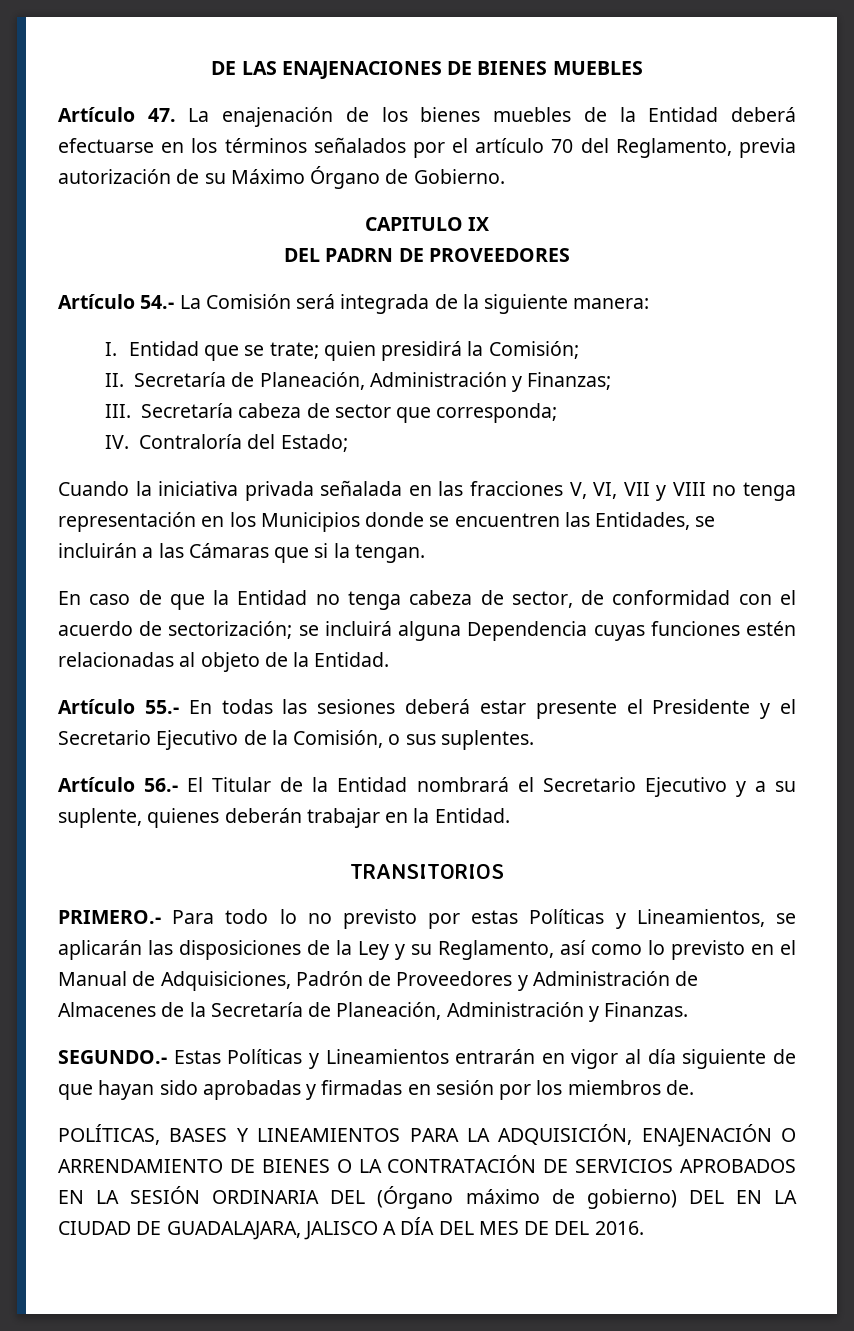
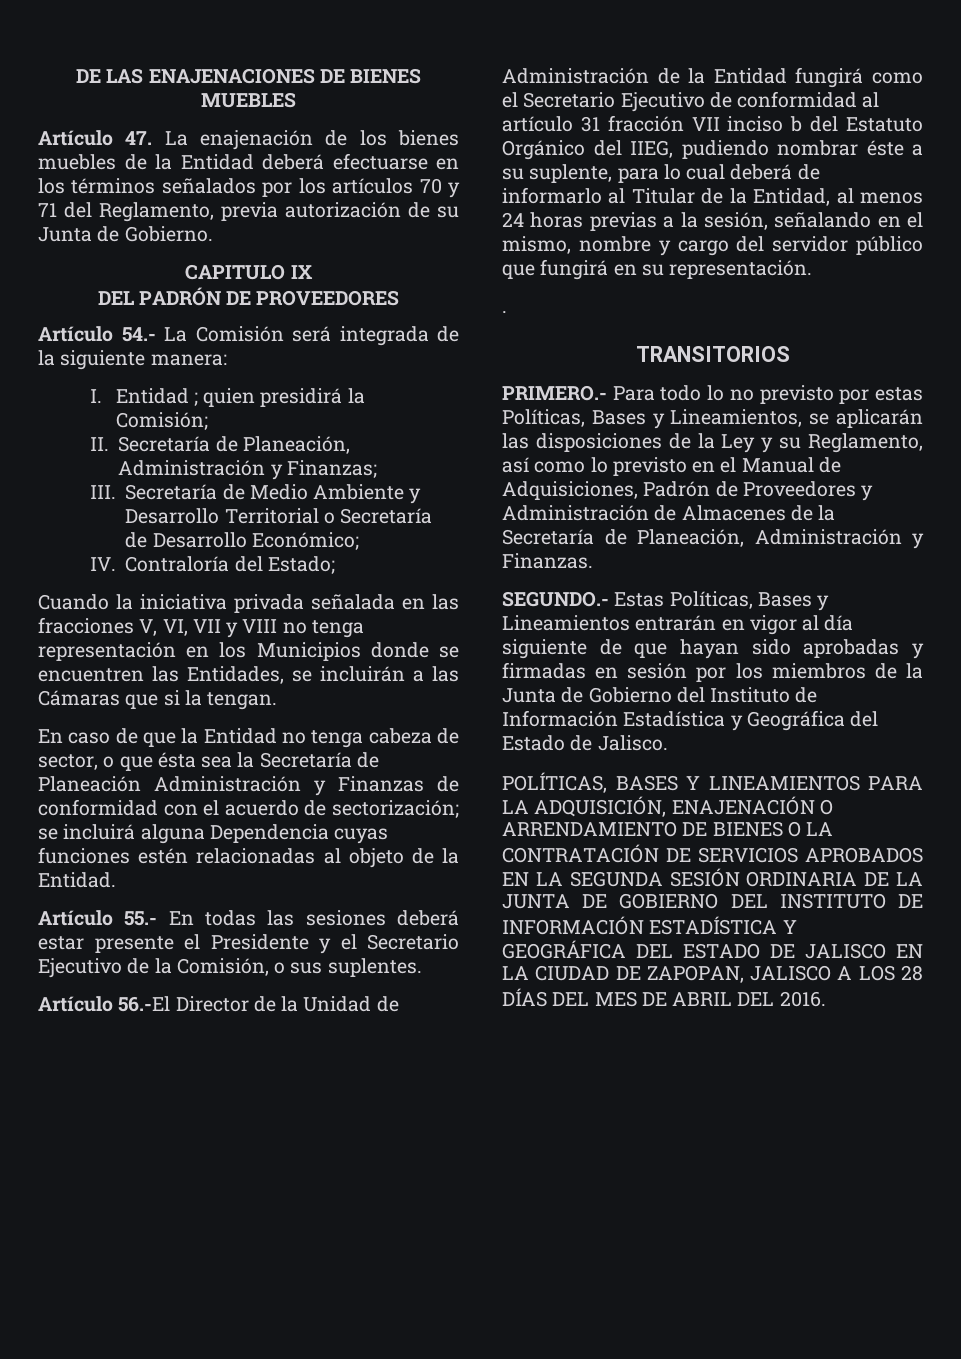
- Artículo 47. La enajenación de los bienes muebles de la Entidad deberá efectuarse en los términos señalados por el artículo 70 del Reglamento, previa autorización de su Máximo Órgano de Gobierno.
+ Artículo 47. La enajenación de los bienes muebles de la Entidad deberá efectuarse en los términos señalados por los artículos 70 y 71 del Reglamento, previa autorización de su Junta de Gobierno.
- DEL PADRN DE PROVEEDORES
+ DEL PADRÓN DE PROVEEDORES
- I. Entidad que se trate; quien presidirá la Comisión;
+ I. Entidad ; quien presidirá la Comisión;
- III. Secretaría cabeza de sector que corresponda;
+ III. Secretaría de Medio Ambiente y Desarrollo Territorial o Secretaría de Desarrollo Económico;
- En caso de que la Entidad no tenga cabeza de sector, de conformidad con el acuerdo de sectorización; se incluirá alguna Dependencia cuyas funciones estén relacionadas al objeto de la Entidad.
+ En caso de que la Entidad no tenga cabeza de sector, o que ésta sea la Secretaría de Planeación Administración y Finanzas de conformidad con el acuerdo de sectorización; se incluirá alguna Dependencia cuyas funciones estén relacionadas al objeto de la Entidad.
- Artículo 56.- El Titular de la Entidad nombrará el Secretario Ejecutivo y a su suplente, quienes deberán trabajar en la Entidad.
+ Artículo 56.-El Director de la Unidad de Administración de la Entidad fungirá como el Secretario Ejecutivo de conformidad al artículo 31 fracción VII inciso b del Estatuto Orgánico del IIEG, pudiendo nombrar éste a su suplente, para lo cual deberá de informarlo al Titular de la Entidad, al menos 24 horas previas a la sesión, señalando en el mismo, nombre y cargo del servidor público que fungirá en su representación.
+ .
- PRIMERO.- Para todo lo no previsto por estas Políticas y Lineamientos, se aplicarán las disposiciones de la Ley y su Reglamento, así como lo previsto en el Manual de Adquisiciones, Padrón de Proveedores y Administración de Almacenes de la Secretaría de Planeación, Administración y Finanzas.
+ PRIMERO.- Para todo lo no previsto por estas Políticas, Bases y Lineamientos, se aplicarán las disposiciones de la Ley y su Reglamento, así como lo previsto en el Manual de Adquisiciones, Padrón de Proveedores y Administración de Almacenes de la Secretaría de Planeación, Administración y Finanzas.
- SEGUNDO.- Estas Políticas y Lineamientos entrarán en vigor al día siguiente de que hayan sido aprobadas y firmadas en sesión por los miembros de.
+ SEGUNDO.- Estas Políticas, Bases y Lineamientos entrarán en vigor al día siguiente de que hayan sido aprobadas y firmadas en sesión por los miembros de la Junta de Gobierno del Instituto de Información Estadística y Geográfica del Estado de Jalisco.
- POLÍTICAS, BASES Y LINEAMIENTOS PARA LA ADQUISICIÓN, ENAJENACIÓN O ARRENDAMIENTO DE BIENES O LA CONTRATACIÓN DE SERVICIOS APROBADOS EN LA SESIÓN ORDINARIA DEL (Órgano máximo de gobierno) DEL EN LA CIUDAD DE GUADALAJARA, JALISCO A DÍA DEL MES DE DEL 2016.
+ POLÍTICAS, BASES Y LINEAMIENTOS PARA LA ADQUISICIÓN, ENAJENACIÓN O ARRENDAMIENTO DE BIENES O LA CONTRATACIÓN DE SERVICIOS APROBADOS EN LA SEGUNDA SESIÓN ORDINARIA DE LA JUNTA DE GOBIERNO DEL INSTITUTO DE INFORMACIÓN ESTADÍSTICA Y GEOGRÁFICA DEL ESTADO DE JALISCO EN LA CIUDAD DE ZAPOPAN, JALISCO A LOS 28 DÍAS DEL MES DE ABRIL DEL 2016.

